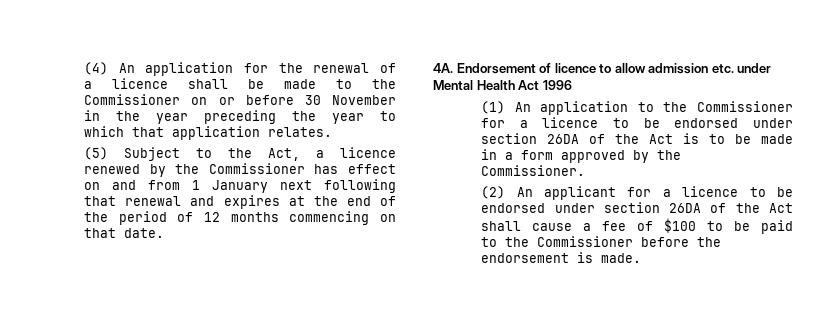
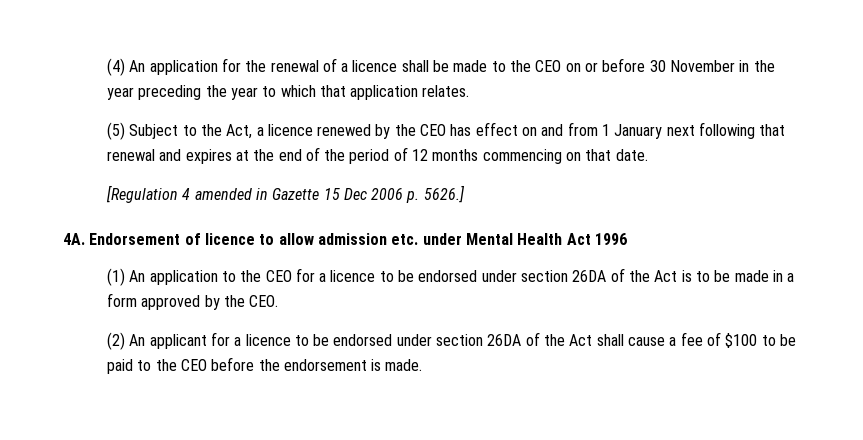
- (4) An application for the renewal of a licence shall be made to the Commissioner on or before 30 November in the year preceding the year to which that application relates.
+ (4) An application for the renewal of a licence shall be made to the CEO on or before 30 November in the year preceding the year to which that application relates.
- (5) Subject to the Act, a licence renewed by the Commissioner has effect on and from 1 January next following that renewal and expires at the end of the period of 12 months commencing on that date.
+ (5) Subject to the Act, a licence renewed by the CEO has effect on and from 1 January next following that renewal and expires at the end of the period of 12 months commencing on that date.
+ [Regulation 4 amended in Gazette 15 Dec 2006 p. 5626.]
- (1) An application to the Commissioner for a licence to be endorsed under section 26DA of the Act is to be made in a form approved by the Commissioner.
+ (1) An application to the CEO for a licence to be endorsed under section 26DA of the Act is to be made in a form approved by the CEO.
- (2) An applicant for a licence to be endorsed under section 26DA of the Act shall cause a fee of $100 to be paid to the Commissioner before the endorsement is made.
+ (2) An applicant for a licence to be endorsed under section 26DA of the Act shall cause a fee of $100 to be paid to the CEO before the endorsement is made.

